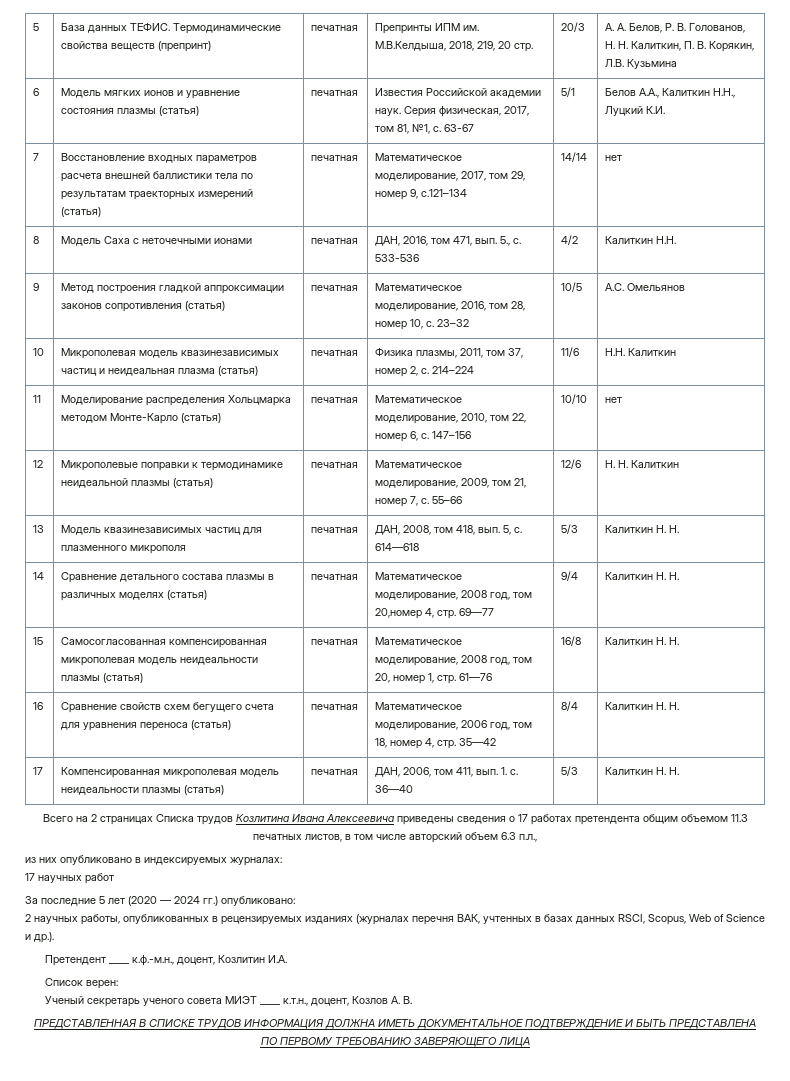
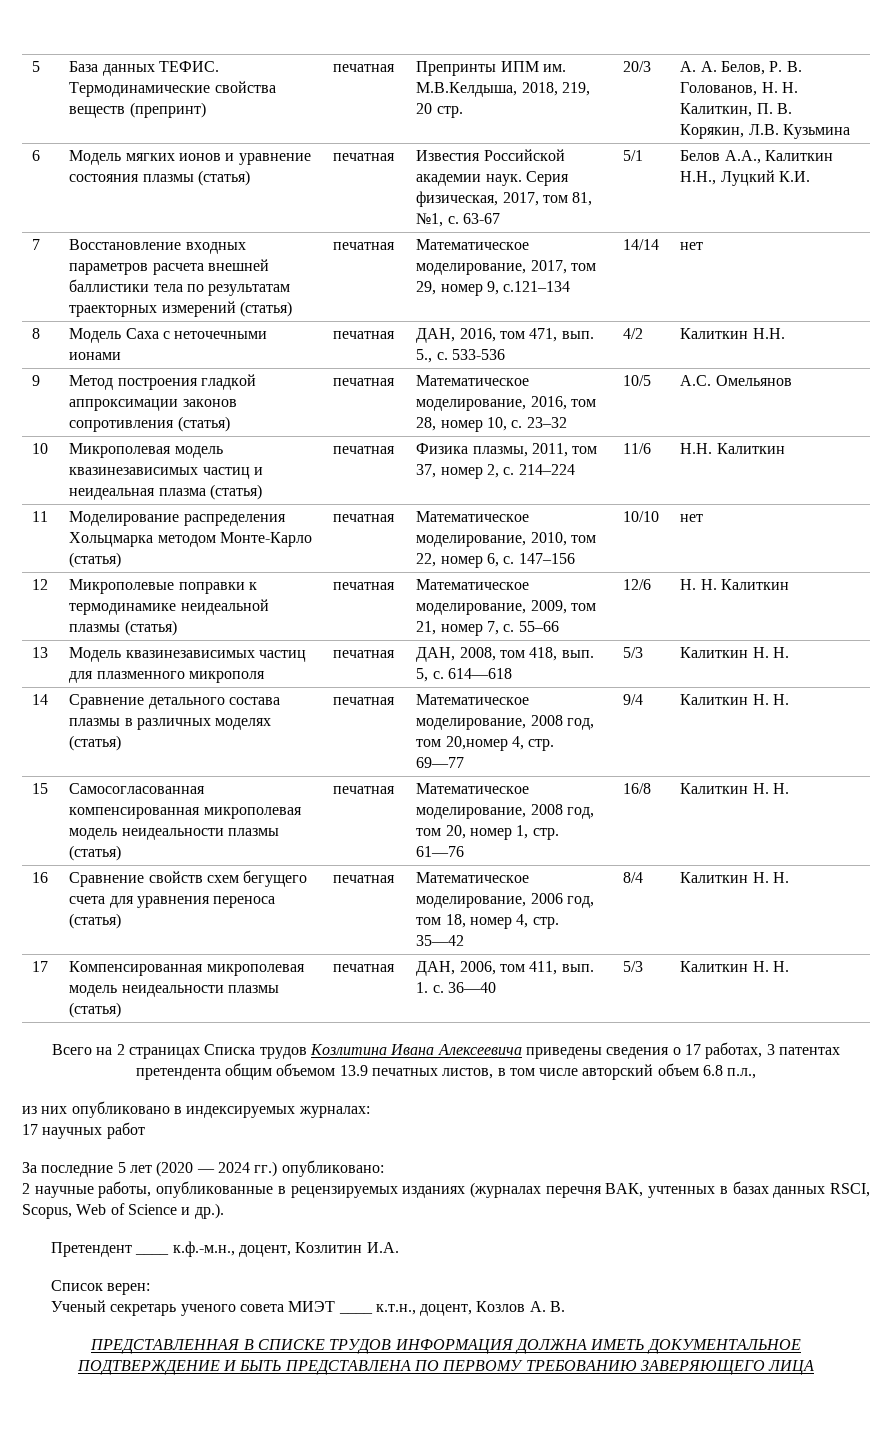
- Всего на 2 страницах Списка трудов Козлитина Ивана Алексеевича приведены сведения о 17 работах претендента общим объемом 11.3 печатных листов, в том числе авторский объем 6.3 п.л.,
+ Всего на 2 страницах Списка трудов Козлитина Ивана Алексеевича приведены сведения о 17 работах, 3 патентах претендента общим объемом 13.9 печатных листов, в том числе авторский объем 6.8 п.л.,
- 2 научных работы, опубликованных в рецензируемых изданиях (журналах перечня ВАК, учтенных в базах данных RSCI, Scopus, Web of Science и др.).
+ 2 научные работы, опубликованные в рецензируемых изданиях (журналах перечня ВАК, учтенных в базах данных RSCI, Scopus, Web of Science и др.).

